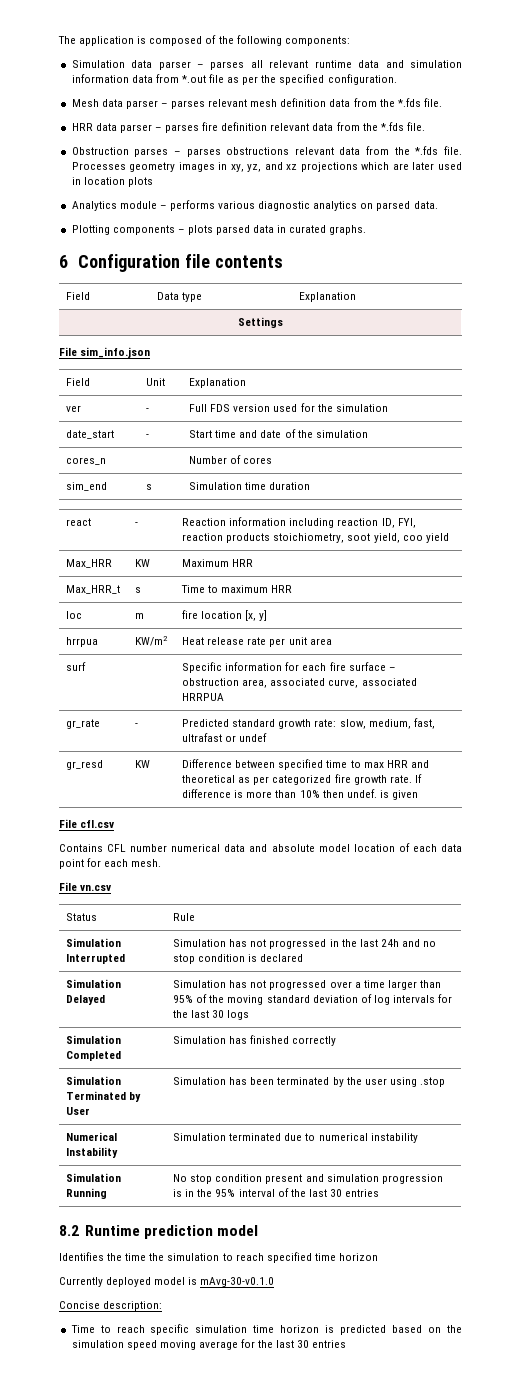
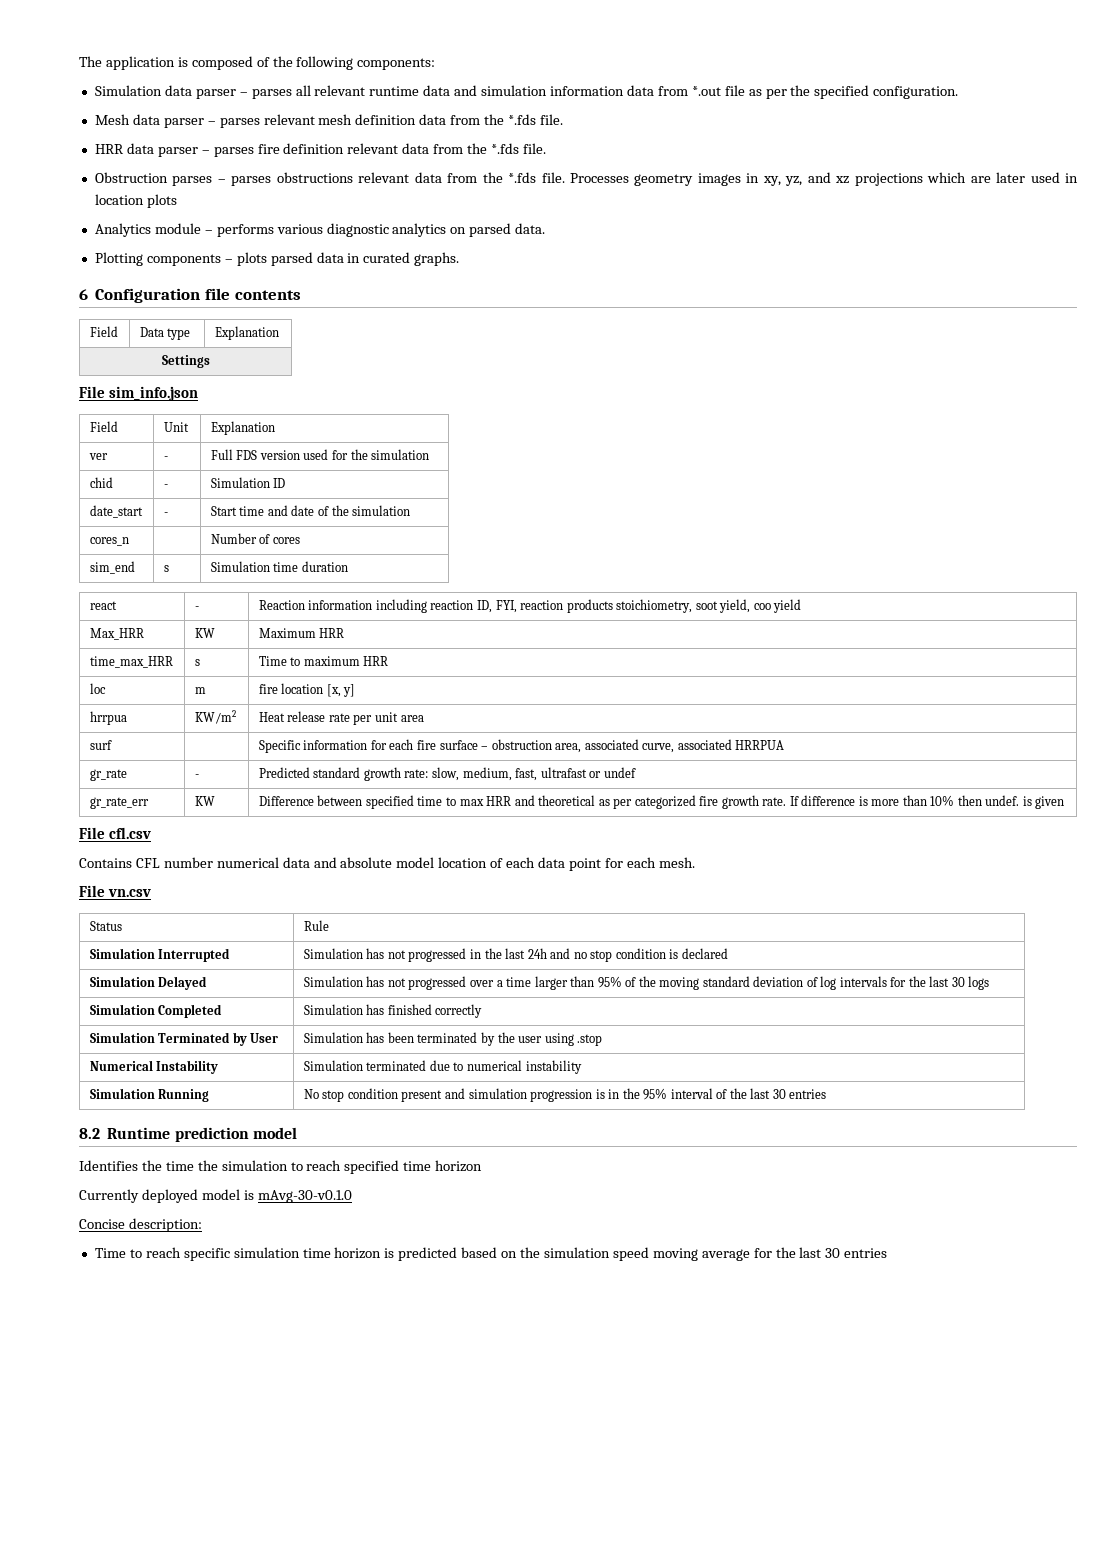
+ chid | - | Simulation ID
- Max_HRR_t | s | Time to maximum HRR
+ time_max_HRR | s | Time to maximum HRR
- gr_resd | KW | Difference between specified time to max HRR and theoretical as per categorized fire growth rate. If difference is more than 10% then undef. is given
+ gr_rate_err | KW | Difference between specified time to max HRR and theoretical as per categorized fire growth rate. If difference is more than 10% then undef. is given

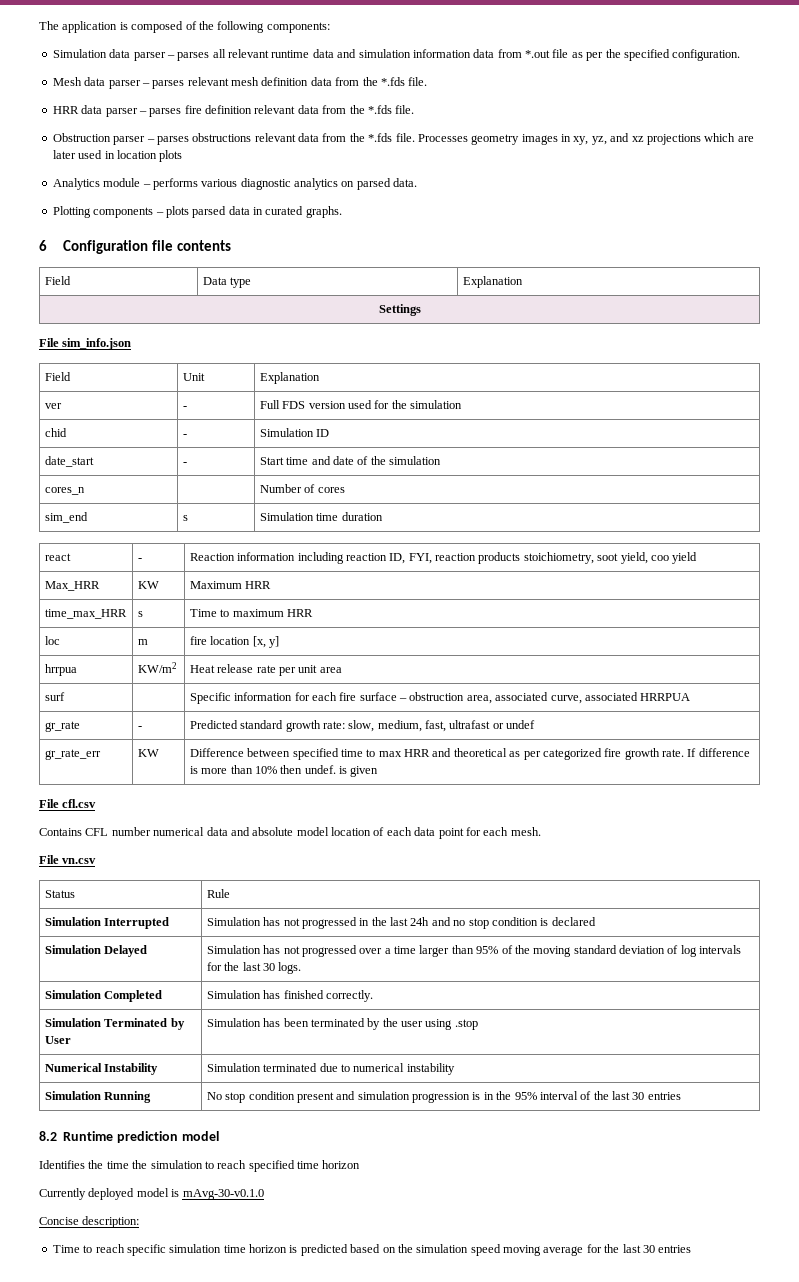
- Obstruction parses – parses obstructions relevant data from the *.fds file.
+ Obstruction parser – parses obstructions relevant data from the *.fds file.
- Simulation Delayed | Simulation has not progressed over a time larger than 95% of the moving standard deviation of log intervals for the last 30 logs
+ Simulation Delayed | Simulation has not progressed over a time larger than 95% of the moving standard deviation of log intervals for the last 30 logs.
- Simulation Completed | Simulation has finished correctly
+ Simulation Completed | Simulation has finished correctly.

